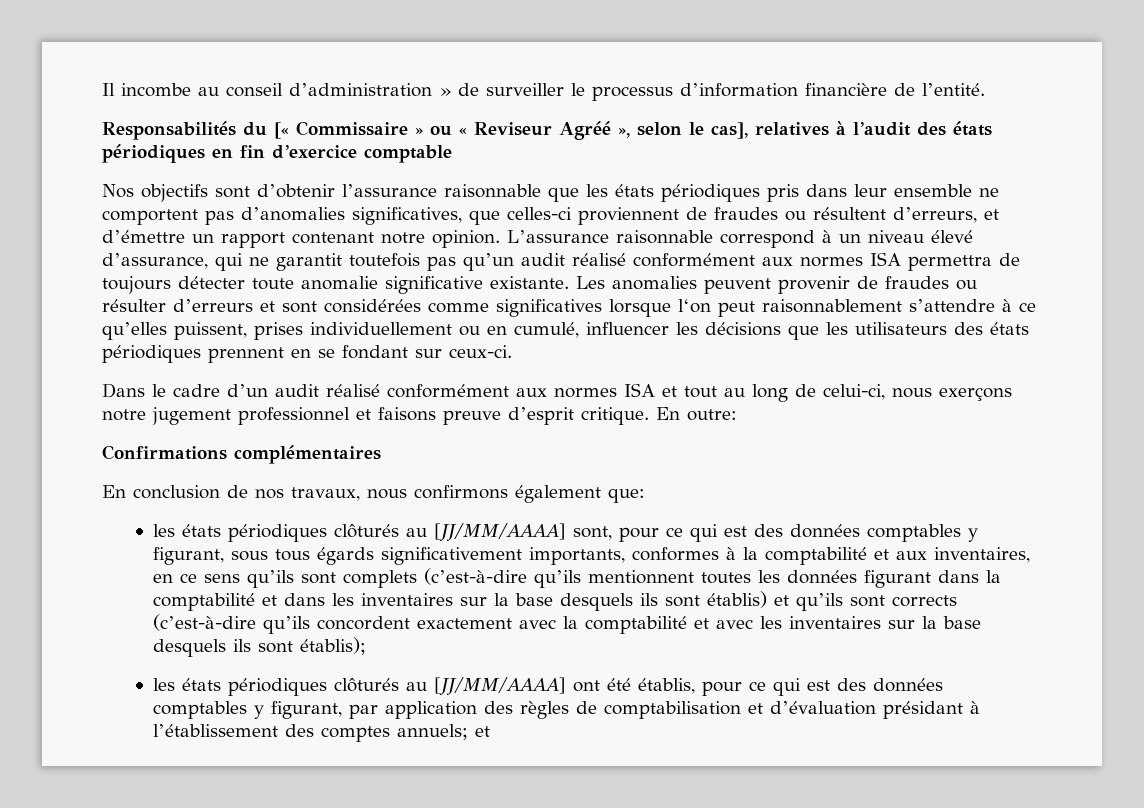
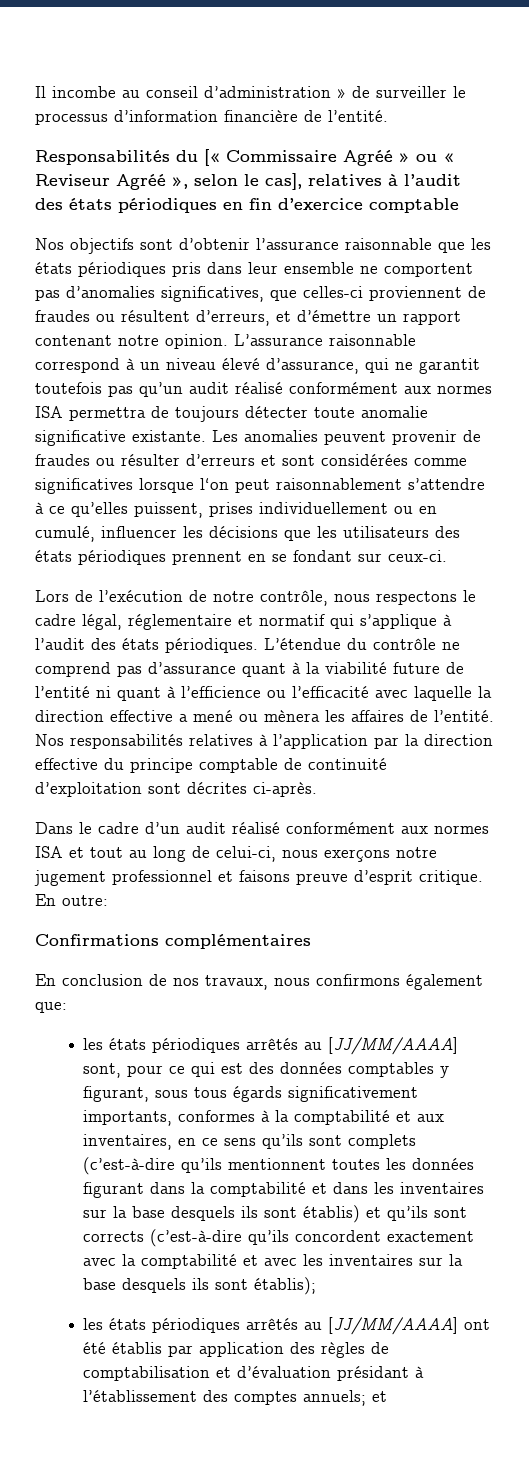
- Responsabilités du [« Commissaire » ou « Reviseur Agréé », selon le cas], relatives à l’audit des états périodiques en fin d’exercice comptable
+ Responsabilités du [« Commissaire Agréé » ou « Reviseur Agréé », selon le cas], relatives à l’audit des états périodiques en fin d’exercice comptable
+ Lors de l’exécution de notre contrôle, nous respectons le cadre légal, réglementaire et normatif qui s’applique à l’audit des états périodiques. L’étendue du contrôle ne comprend pas d’assurance quant à la viabilité future de l’entité ni quant à l’efficience ou l’efficacité avec laquelle la direction effective a mené ou mènera les affaires de l’entité. Nos responsabilités relatives à l’application par la direction effective du principe comptable de continuité d’exploitation sont décrites ci-après.
- les états périodiques clôturés au [JJ/MM/AAAA] sont, pour ce qui est des données comptables y figurant, sous tous égards significativement importants, conformes à la comptabilité et aux inventaires, en ce sens qu’ils sont complets (c’est-à-dire qu’ils mentionnent toutes les données figurant dans la comptabilité et dans les inventaires sur la base desquels ils sont établis) et qu’ils sont corrects (c’est-à-dire qu’ils concordent exactement avec la comptabilité et avec les inventaires sur la base desquels ils sont établis);
+ les états périodiques arrêtés au [JJ/MM/AAAA] sont, pour ce qui est des données comptables y figurant, sous tous égards significativement importants, conformes à la comptabilité et aux inventaires, en ce sens qu’ils sont complets (c’est-à-dire qu’ils mentionnent toutes les données figurant dans la comptabilité et dans les inventaires sur la base desquels ils sont établis) et qu’ils sont corrects (c’est-à-dire qu’ils concordent exactement avec la comptabilité et avec les inventaires sur la base desquels ils sont établis);
- les états périodiques clôturés au [JJ/MM/AAAA] ont été établis, pour ce qui est des données comptables y figurant, par application des règles de comptabilisation et d’évaluation présidant à l’établissement des comptes annuels; et
+ les états périodiques arrêtés au [JJ/MM/AAAA] ont été établis par application des règles de comptabilisation et d’évaluation présidant à l’établissement des comptes annuels; et

